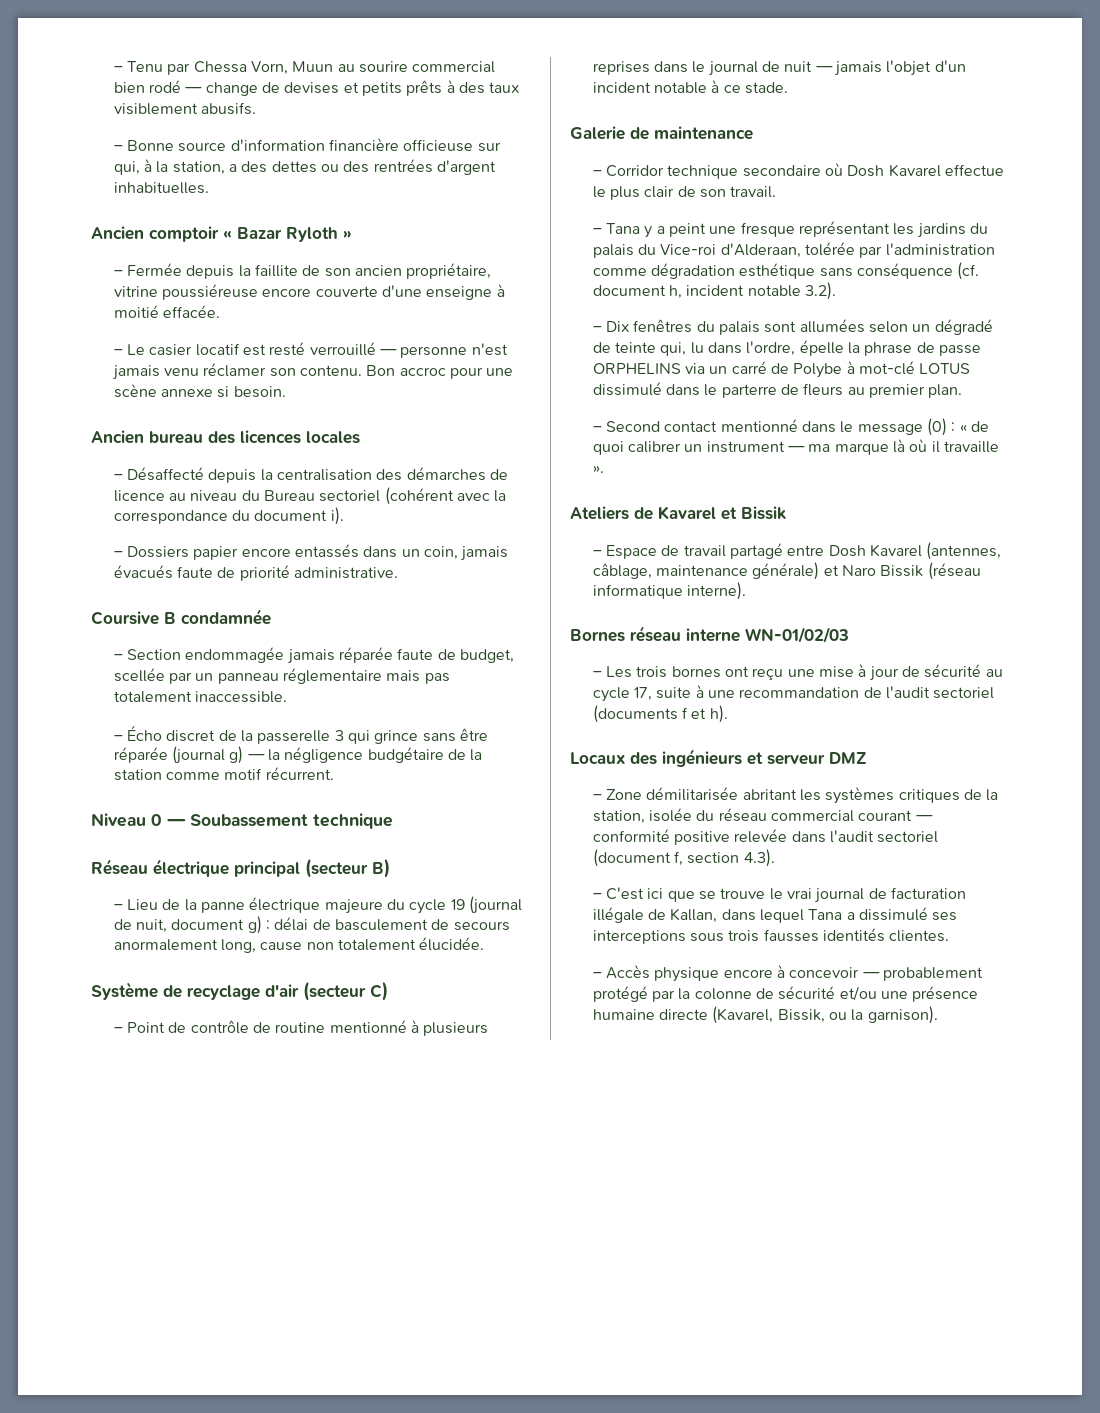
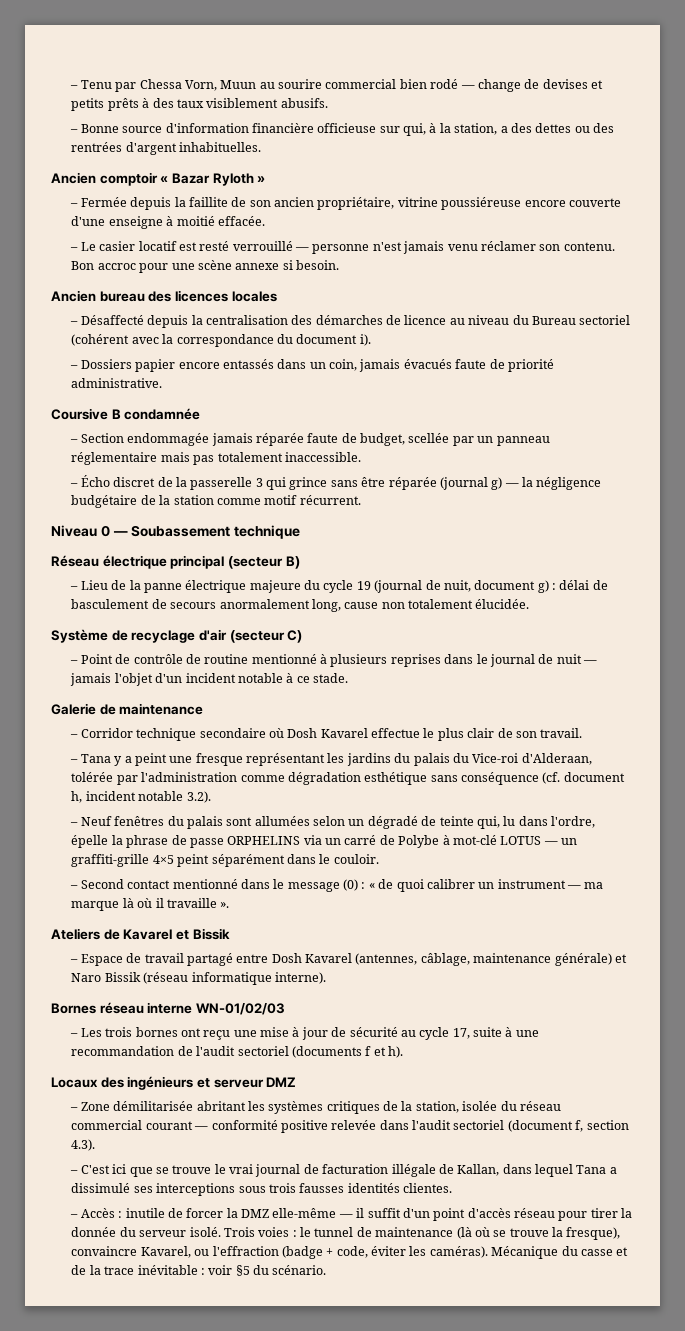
- – Dix fenêtres du palais sont allumées selon un dégradé de teinte qui, lu dans l'ordre, épelle la phrase de passe ORPHELINS via un carré de Polybe à mot-clé LOTUS dissimulé dans le parterre de fleurs au premier plan.
+ – Neuf fenêtres du palais sont allumées selon un dégradé de teinte qui, lu dans l'ordre, épelle la phrase de passe ORPHELINS via un carré de Polybe à mot-clé LOTUS — un graffiti-grille 4×5 peint séparément dans le couloir.
- – Accès physique encore à concevoir — probablement protégé par la colonne de sécurité et/ou une présence humaine directe (Kavarel, Bissik, ou la garnison).
+ – Accès : inutile de forcer la DMZ elle-même — il suffit d'un point d'accès réseau pour tirer la donnée du serveur isolé. Trois voies : le tunnel de maintenance (là où se trouve la fresque), convaincre Kavarel, ou l'effraction (badge + code, éviter les caméras). Mécanique du casse et de la trace inévitable : voir §5 du scénario.

